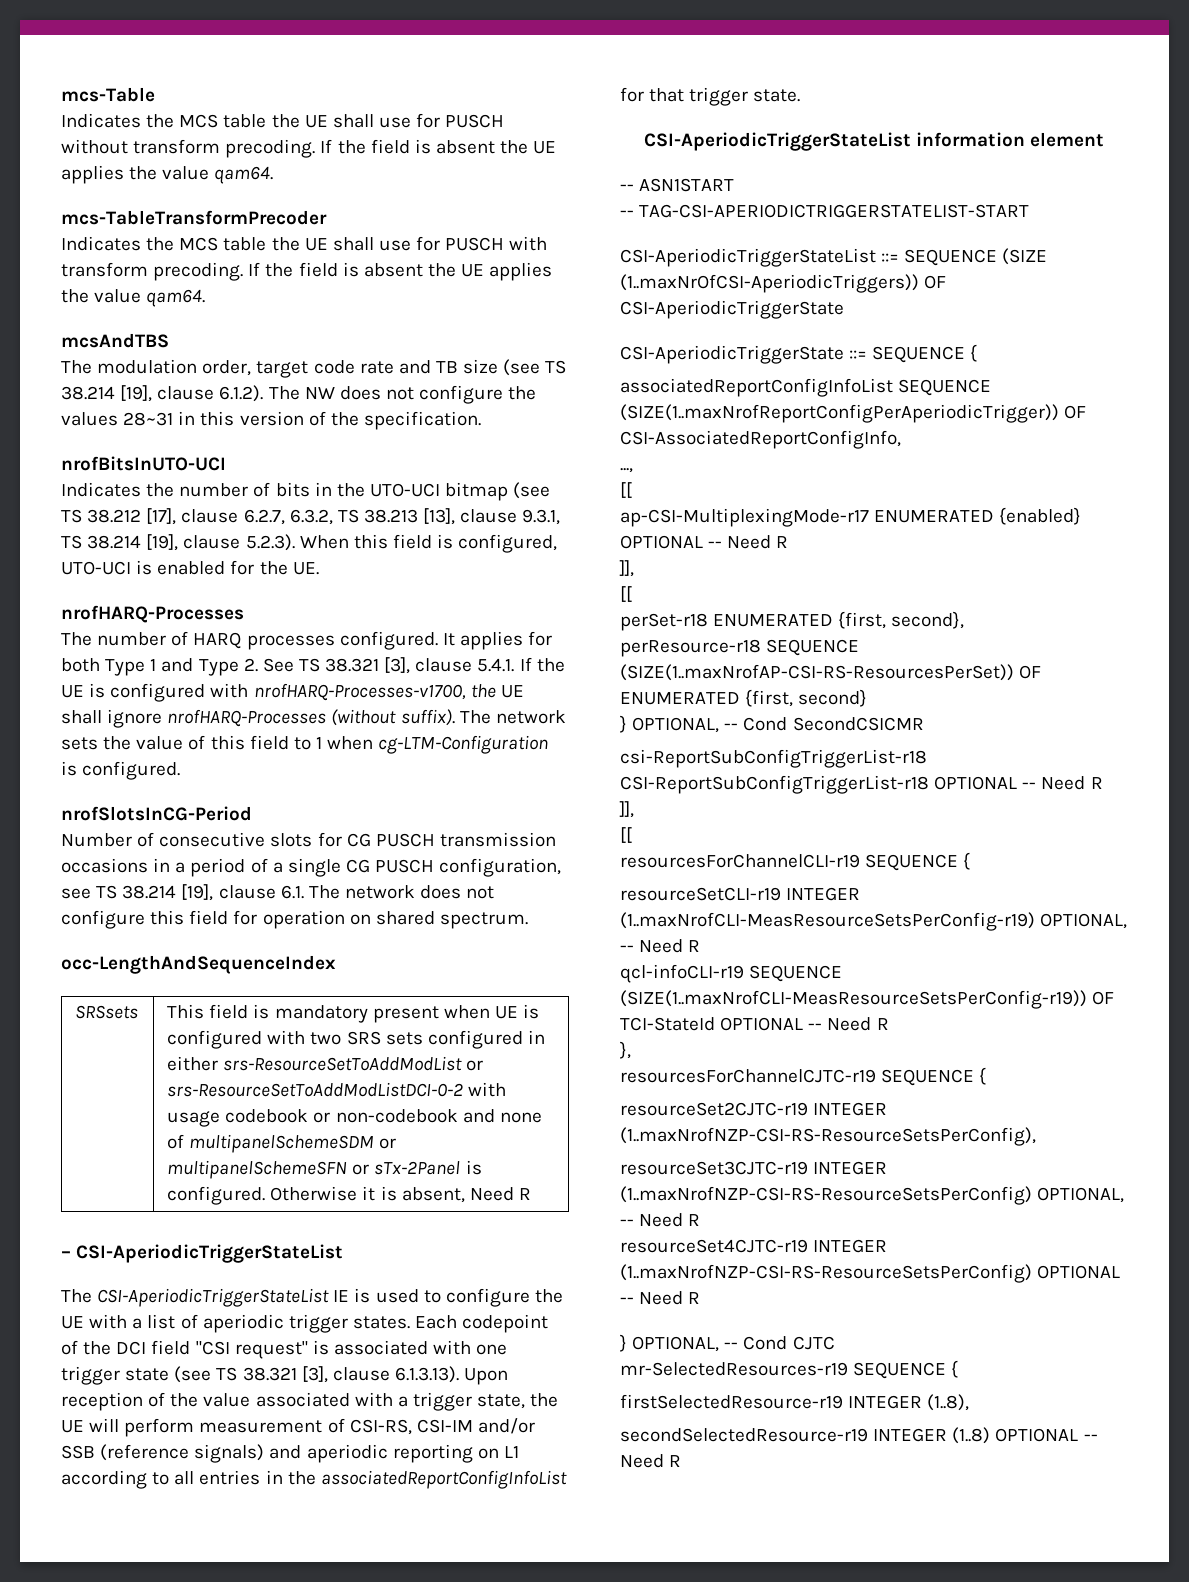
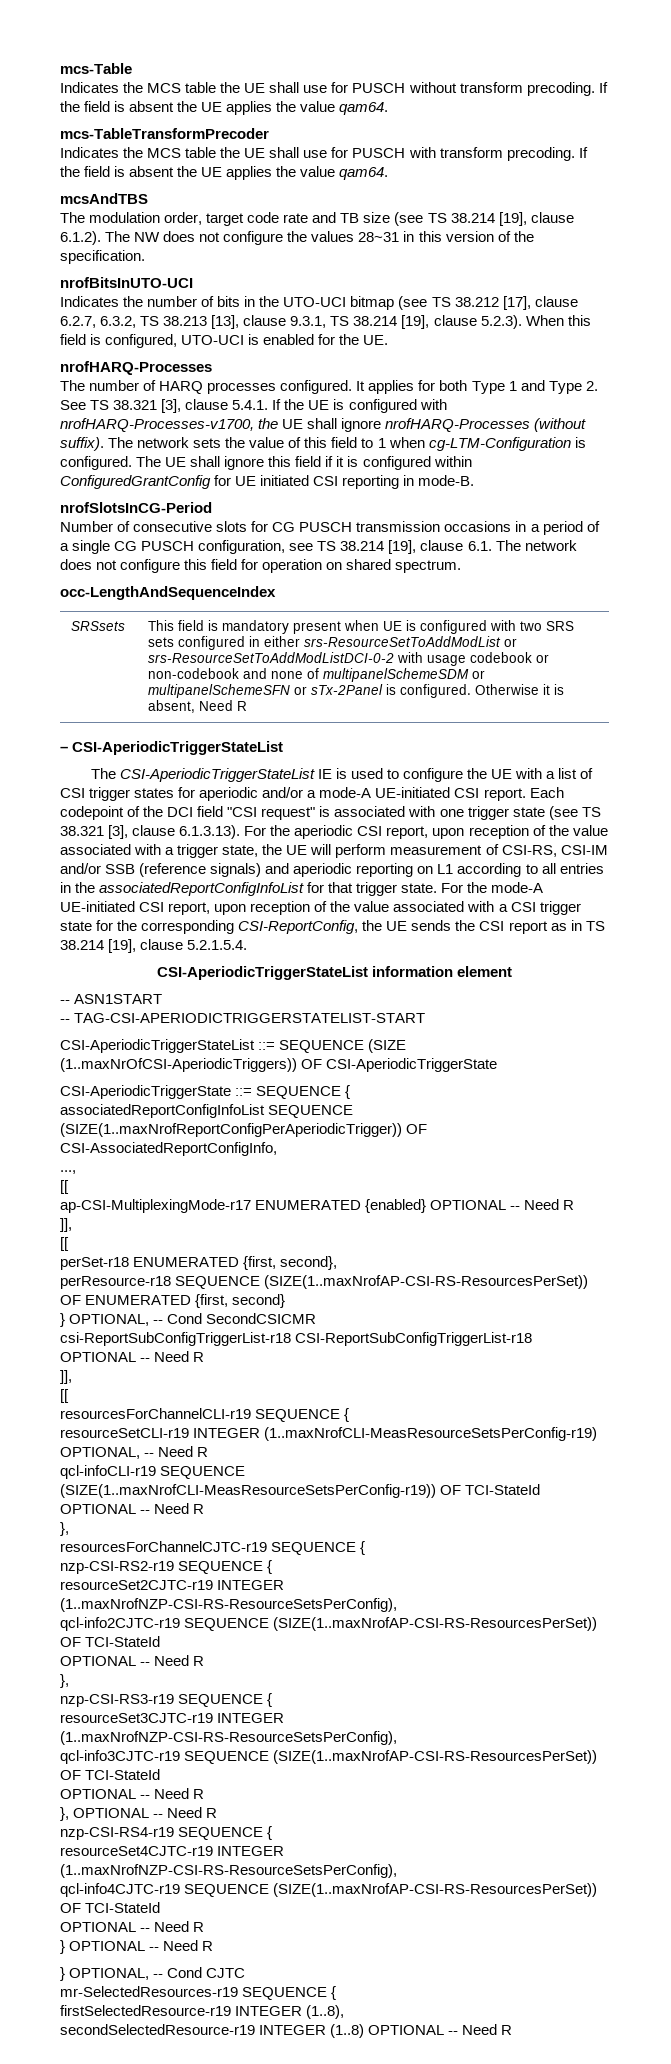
+ The UE shall ignore this field if it is configured within ConfiguredGrantConfig for UE initiated CSI reporting in mode-B.
- The CSI-AperiodicTriggerStateList IE is used to configure the UE with a list of aperiodic trigger states.
+ The CSI-AperiodicTriggerStateList IE is used to configure the UE with a list of CSI trigger states for aperiodic and/or a mode-A UE-initiated CSI report.
- Each codepoint of the DCI field "CSI request" is associated with one trigger state (see TS 38.321 [3], clause 6.1.3.13). Upon reception of the value associated with a trigger state, the UE will perform measurement of CSI-RS, CSI-IM and/or SSB (reference signals) and aperiodic reporting on L1 according to all entries in the associatedReportConfigInfoList for that trigger state.
+ Each codepoint of the DCI field "CSI request" is associated with one trigger state (see TS 38.321 [3], clause 6.1.3.13). For the aperiodic CSI report, upon reception of the value associated with a trigger state, the UE will perform measurement of CSI-RS, CSI-IM and/or SSB (reference signals) and aperiodic reporting on L1 according to all entries in the associatedReportConfigInfoList for that trigger state. For the mode-A UE-initiated CSI report, upon reception of the value associated with a CSI trigger state for the corresponding CSI-ReportConfig, the UE sends the CSI report as in TS 38.214 [19], clause 5.2.1.5.4.
+ nzp-CSI-RS2-r19 SEQUENCE {
- resourceSet3CJTC-r19 INTEGER (1..maxNrofNZP-CSI-RS-ResourceSetsPerConfig) OPTIONAL, -- Need R
- resourceSet4CJTC-r19 INTEGER (1..maxNrofNZP-CSI-RS-ResourceSetsPerConfig) OPTIONAL -- Need R
+ qcl-info2CJTC-r19 SEQUENCE (SIZE(1..maxNrofAP-CSI-RS-ResourcesPerSet)) OF TCI-StateId
+ OPTIONAL -- Need R
+ },
+ nzp-CSI-RS3-r19 SEQUENCE {
+ resourceSet3CJTC-r19 INTEGER (1..maxNrofNZP-CSI-RS-ResourceSetsPerConfig),
+ qcl-info3CJTC-r19 SEQUENCE (SIZE(1..maxNrofAP-CSI-RS-ResourcesPerSet)) OF TCI-StateId
+ OPTIONAL -- Need R
+ }, OPTIONAL -- Need R
+ nzp-CSI-RS4-r19 SEQUENCE {
+ resourceSet4CJTC-r19 INTEGER (1..maxNrofNZP-CSI-RS-ResourceSetsPerConfig),
+ qcl-info4CJTC-r19 SEQUENCE (SIZE(1..maxNrofAP-CSI-RS-ResourcesPerSet)) OF TCI-StateId
+ OPTIONAL -- Need R
+ } OPTIONAL -- Need R

